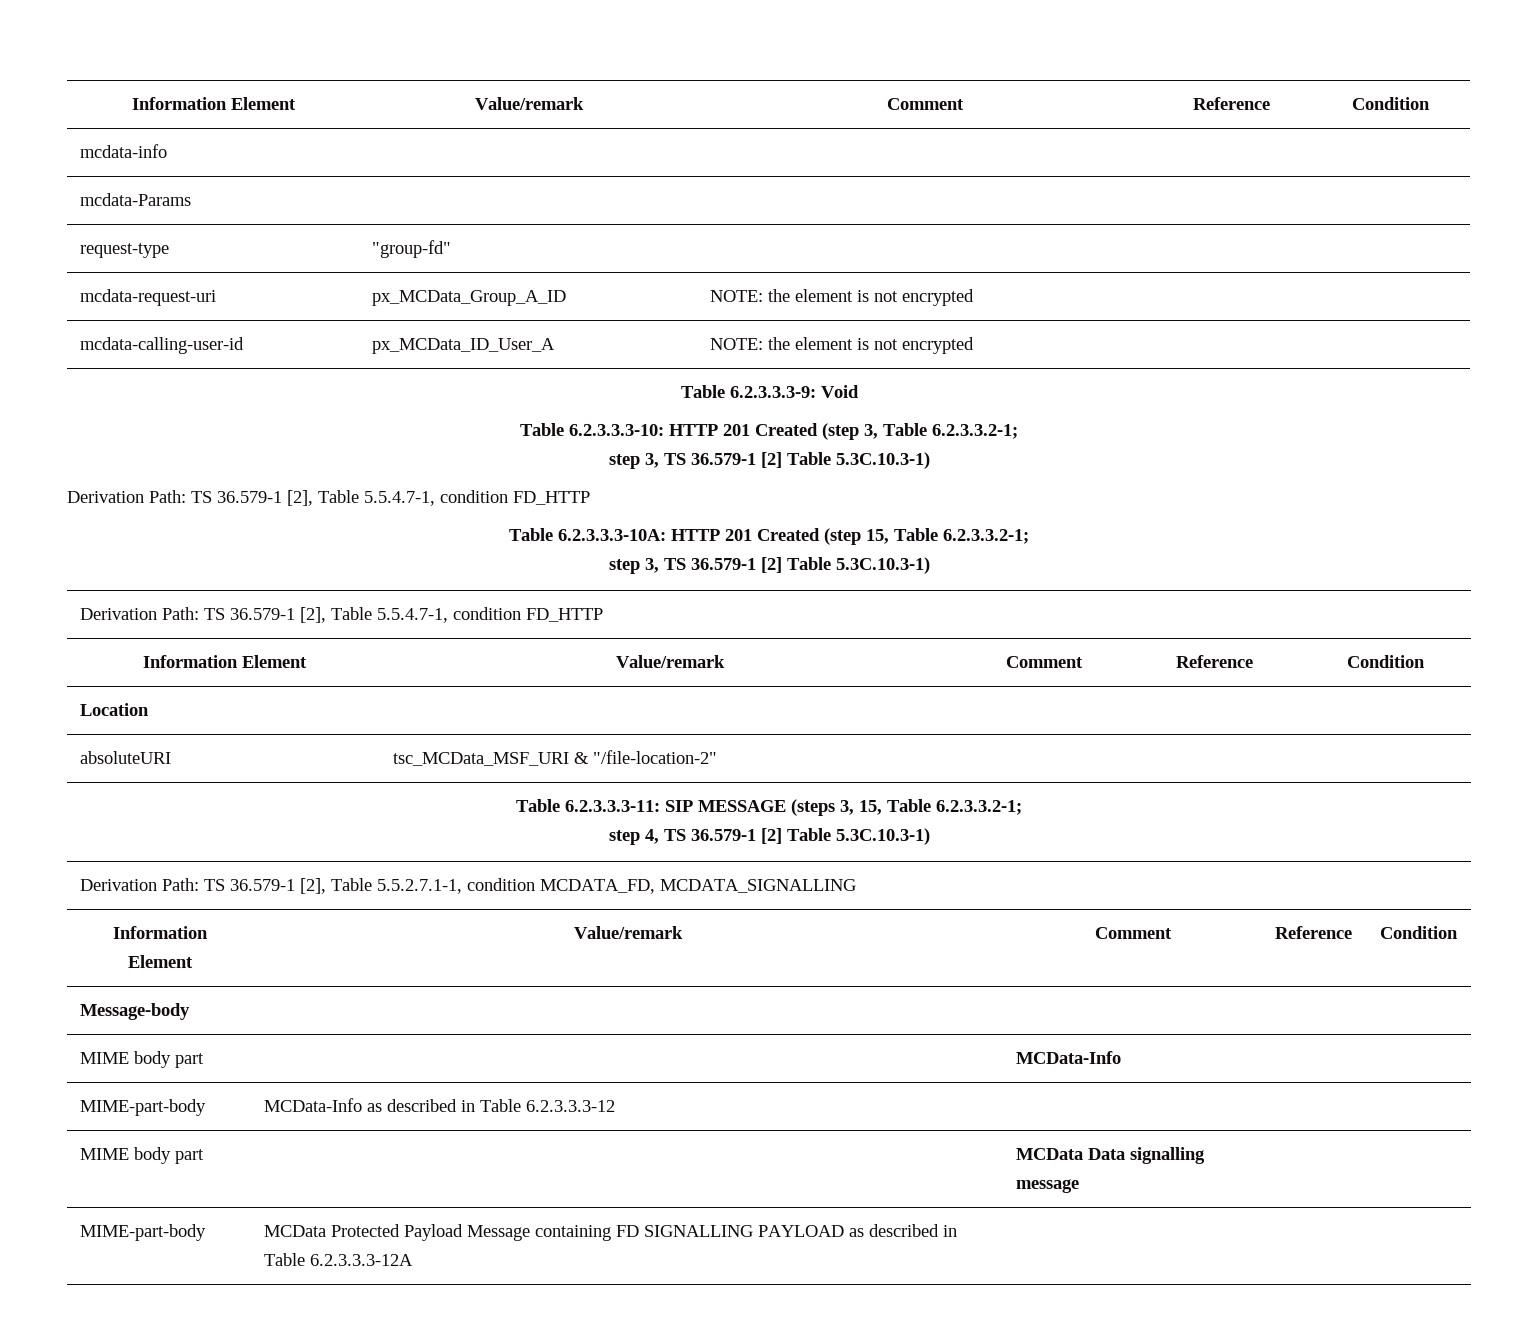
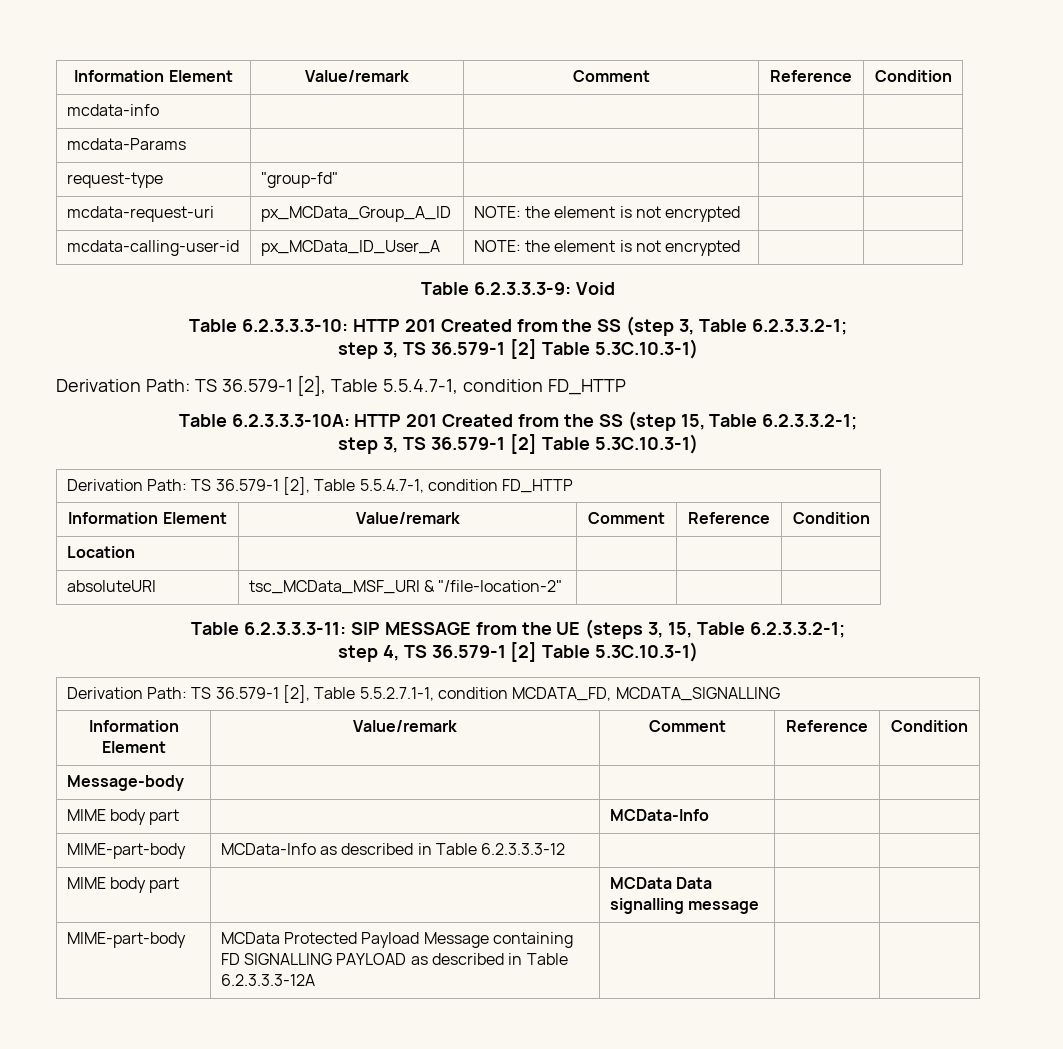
- Table 6.2.3.3.3-10: HTTP 201 Created (step 3, Table 6.2.3.3.2-1;
+ Table 6.2.3.3.3-10: HTTP 201 Created from the SS (step 3, Table 6.2.3.3.2-1;
- Table 6.2.3.3.3-10A: HTTP 201 Created (step 15, Table 6.2.3.3.2-1;
+ Table 6.2.3.3.3-10A: HTTP 201 Created from the SS (step 15, Table 6.2.3.3.2-1;
- Table 6.2.3.3.3-11: SIP MESSAGE (steps 3, 15, Table 6.2.3.3.2-1;
+ Table 6.2.3.3.3-11: SIP MESSAGE from the UE (steps 3, 15, Table 6.2.3.3.2-1;

